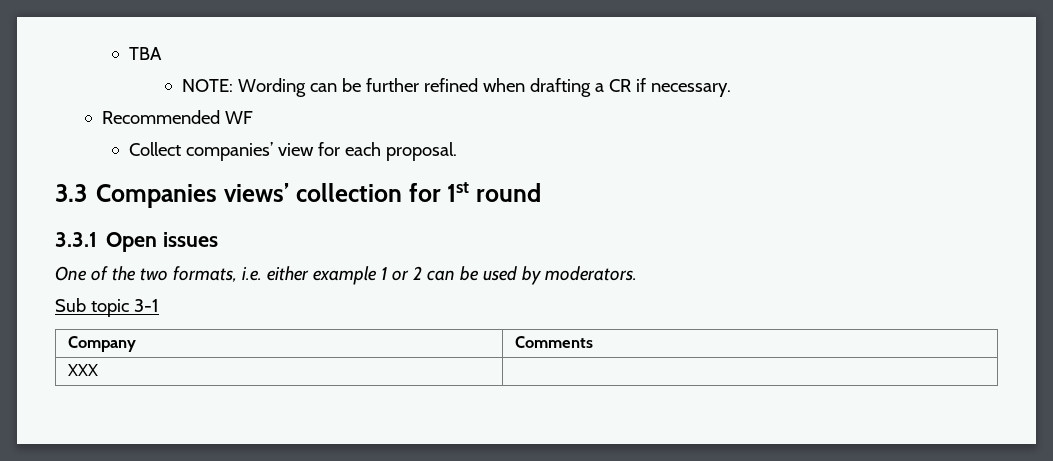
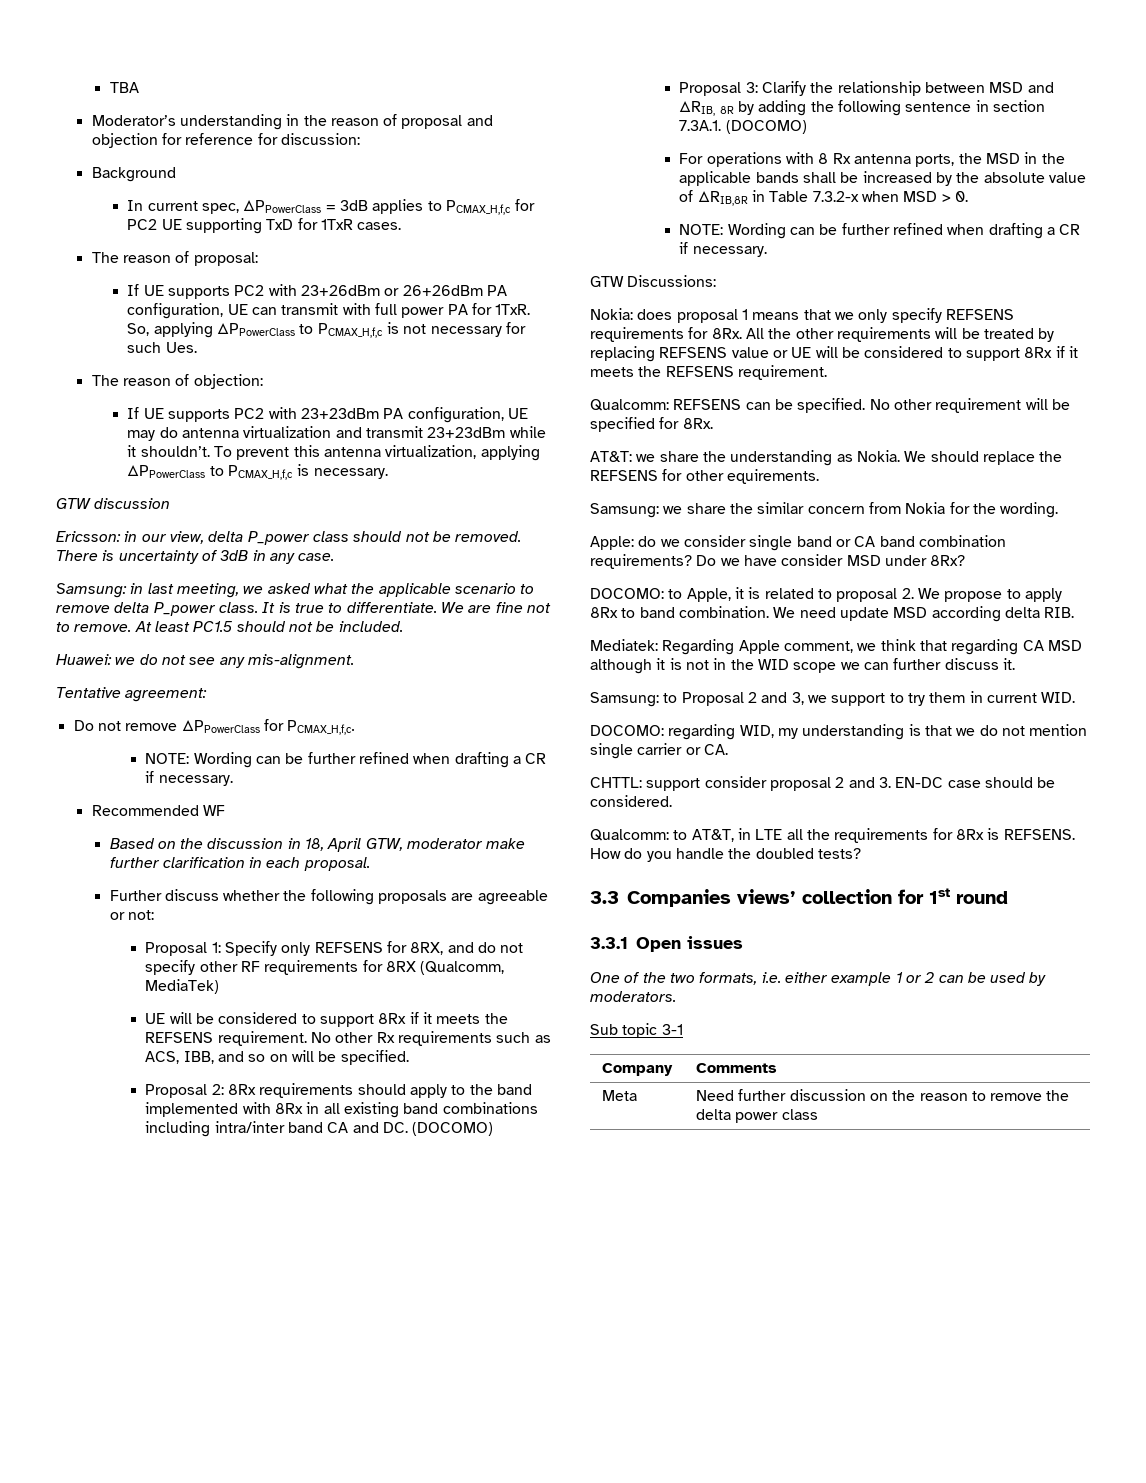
+ Moderator’s understanding in the reason of proposal and objection for reference for discussion:
+ Background
+ In current spec, ΔPPowerClass = 3dB applies to PCMAX_H,f,c for PC2 UE supporting TxD for 1TxR cases.
+ The reason of proposal:
+ If UE supports PC2 with 23+26dBm or 26+26dBm PA configuration, UE can transmit with full power PA for 1TxR. So, applying ΔPPowerClass to PCMAX_H,f,c is not necessary for such Ues.
+ The reason of objection:
+ If UE supports PC2 with 23+23dBm PA configuration, UE may do antenna virtualization and transmit 23+23dBm while it shouldn’t. To prevent this antenna virtualization, applying ΔPPowerClass to PCMAX_H,f,c is necessary.
+ GTW discussion
+ Ericsson: in our view, delta P_power class should not be removed. There is uncertainty of 3dB in any case.
+ Samsung: in last meeting, we asked what the applicable scenario to remove delta P_power class. It is true to differentiate. We are fine not to remove. At least PC1.5 should not be included.
+ Huawei: we do not see any mis-alignment.
+ Tentative agreement:
+ Do not remove ΔPPowerClass for PCMAX_H,f,c.
- Collect companies’ view for each proposal.
+ Based on the discussion in 18, April GTW, moderator make further clarification in each proposal.
+ Further discuss whether the following proposals are agreeable or not:
+ Proposal 1: Specify only REFSENS for 8RX, and do not specify other RF requirements for 8RX (Qualcomm, MediaTek)
+ UE will be considered to support 8Rx if it meets the REFSENS requirement. No other Rx requirements such as ACS, IBB, and so on will be specified.
+ Proposal 2: 8Rx requirements should apply to the band implemented with 8Rx in all existing band combinations including intra/inter band CA and DC. (DOCOMO)
+ Proposal 3: Clarify the relationship between MSD and ΔRIB, 8R by adding the following sentence in section 7.3A.1. (DOCOMO)
+ For operations with 8 Rx antenna ports, the MSD in the applicable bands shall be increased by the absolute value of ΔRIB,8R in Table 7.3.2-x when MSD > 0.
+ NOTE: Wording can be further refined when drafting a CR if necessary.
+ GTW Discussions:
+ Nokia: does proposal 1 means that we only specify REFSENS requirements for 8Rx. All the other requirements will be treated by replacing REFSENS value or UE will be considered to support 8Rx if it meets the REFSENS requirement.
+ Qualcomm: REFSENS can be specified. No other requirement will be specified for 8Rx.
+ AT&T: we share the understanding as Nokia. We should replace the REFSENS for other equirements.
+ Samsung: we share the similar concern from Nokia for the wording.
+ Apple: do we consider single band or CA band combination requirements? Do we have consider MSD under 8Rx?
+ DOCOMO: to Apple, it is related to proposal 2. We propose to apply 8Rx to band combination. We need update MSD according delta RIB.
+ Mediatek: Regarding Apple comment, we think that regarding CA MSD although it is not in the WID scope we can further discuss it.
+ Samsung: to Proposal 2 and 3, we support to try them in current WID.
+ DOCOMO: regarding WID, my understanding is that we do not mention single carrier or CA.
+ CHTTL: support consider proposal 2 and 3. EN-DC case should be considered.
+ Qualcomm: to AT&T, in LTE all the requirements for 8Rx is REFSENS. How do you handle the doubled tests?
- XXX |
+ Meta | Need further discussion on the reason to remove the delta power class

